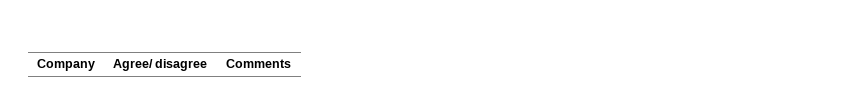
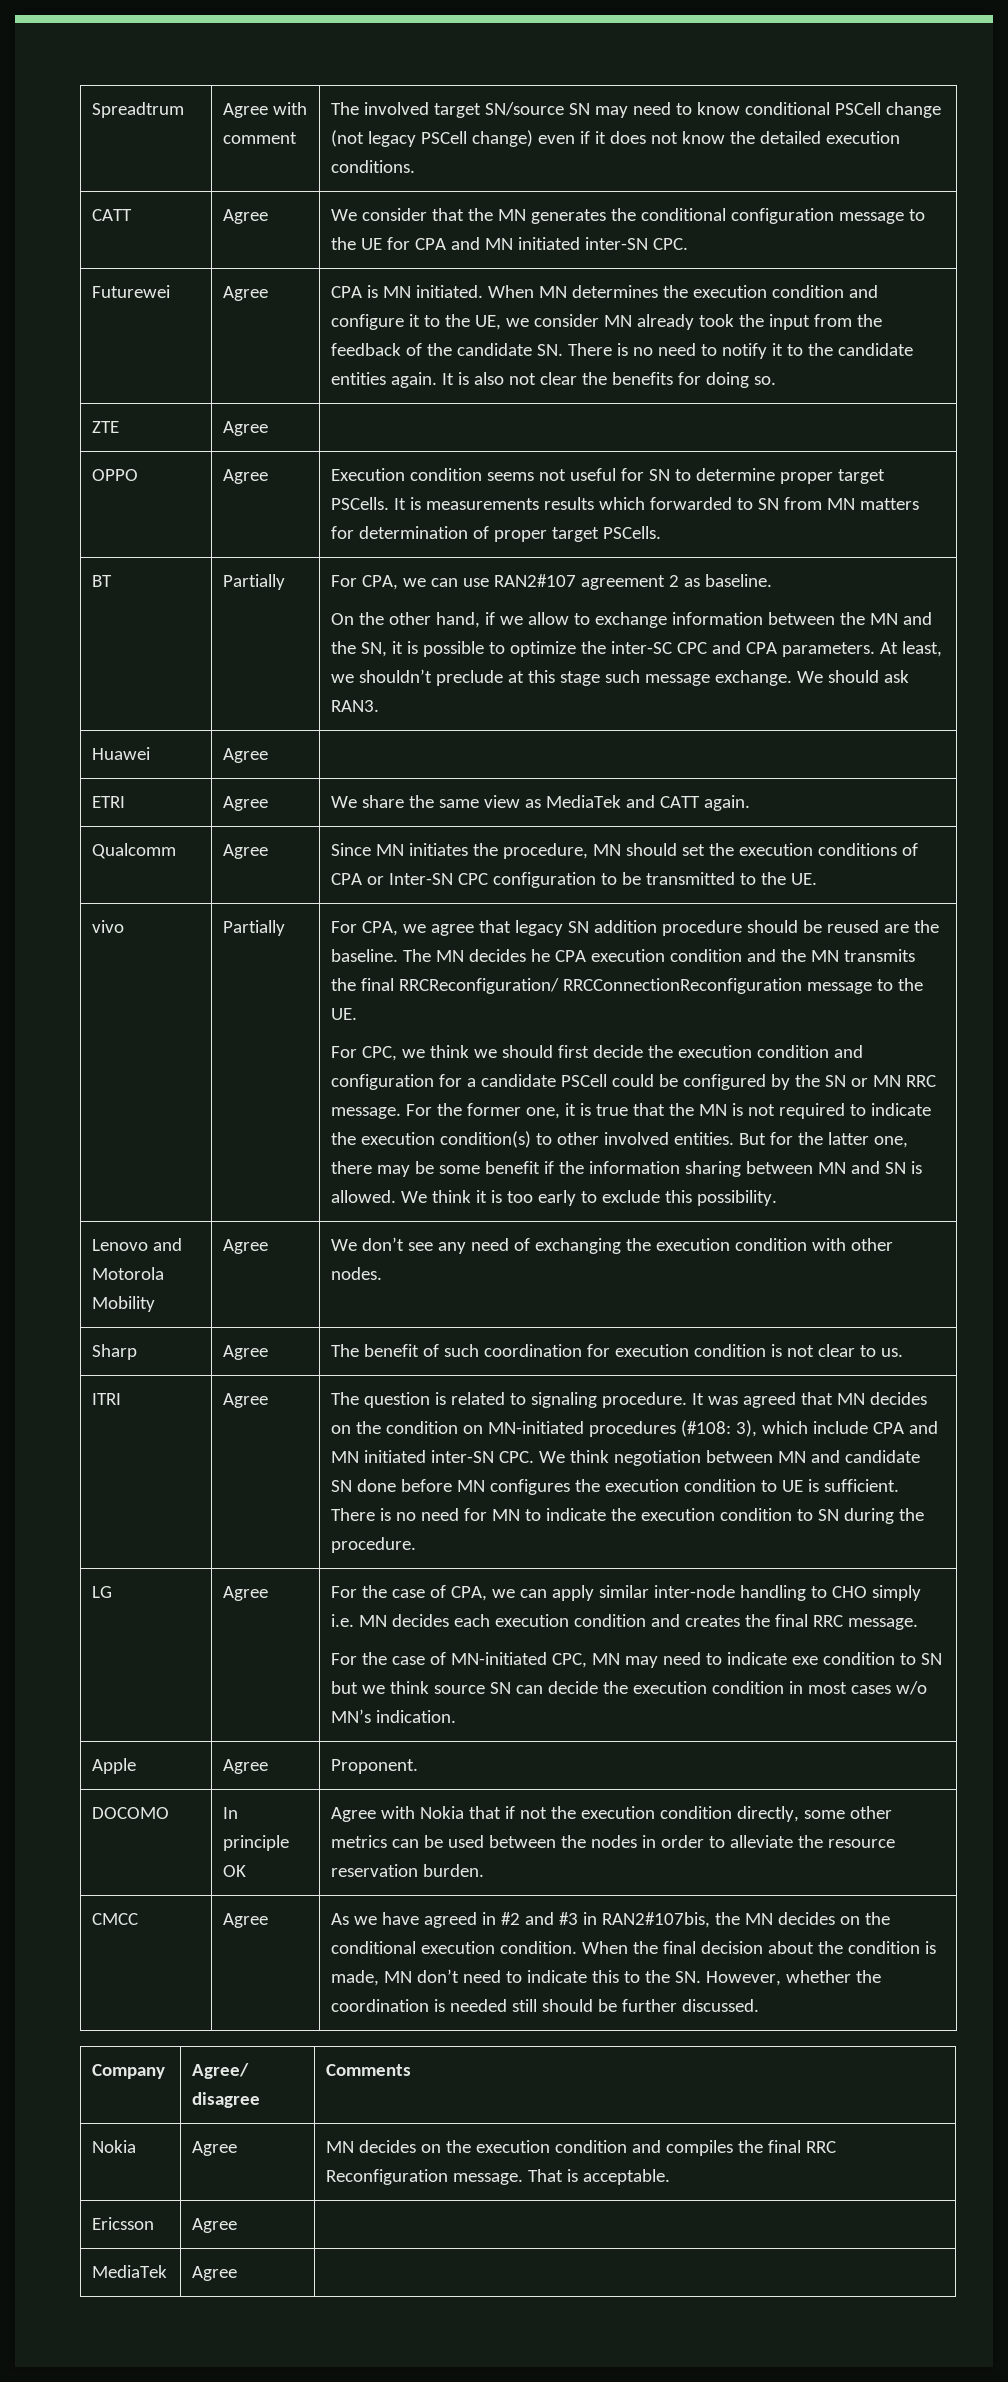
+ Spreadtrum | Agree with comment | The involved target SN/source SN may need to know conditional PSCell change (not legacy PSCell change) even if it does not know the detailed execution conditions.
+ CATT | Agree | We consider that the MN generates the conditional configuration message to the UE for CPA and MN initiated inter-SN CPC.
+ Futurewei | Agree | CPA is MN initiated. When MN determines the execution condition and configure it to the UE, we consider MN already took the input from the feedback of the candidate SN. There is no need to notify it to the candidate entities again. It is also not clear the benefits for doing so.
+ ZTE | Agree |
+ OPPO | Agree | Execution condition seems not useful for SN to determine proper target PSCells. It is measurements results which forwarded to SN from MN matters for determination of proper target PSCells.
+ BT | Partially | For CPA, we can use RAN2#107 agreement 2 as baseline.
+ On the other hand, if we allow to exchange information between the MN and the SN, it is possible to optimize the inter-SC CPC and CPA parameters. At least, we shouldn’t preclude at this stage such message exchange. We should ask RAN3.
+ Huawei | Agree |
+ ETRI | Agree | We share the same view as MediaTek and CATT again.
+ Qualcomm | Agree | Since MN initiates the procedure, MN should set the execution conditions of CPA or Inter-SN CPC configuration to be transmitted to the UE.
+ vivo | Partially | For CPA, we agree that legacy SN addition procedure should be reused are the baseline. The MN decides he CPA execution condition and the MN transmits the final RRCReconfiguration/ RRCConnectionReconfiguration message to the UE.
+ For CPC, we think we should first decide the execution condition and configuration for a candidate PSCell could be configured by the SN or MN RRC message. For the former one, it is true that the MN is not required to indicate the execution condition(s) to other involved entities. But for the latter one, there may be some benefit if the information sharing between MN and SN is allowed. We think it is too early to exclude this possibility.
+ Lenovo and Motorola Mobility | Agree | We don’t see any need of exchanging the execution condition with other nodes.
+ Sharp | Agree | The benefit of such coordination for execution condition is not clear to us.
+ ITRI | Agree | The question is related to signaling procedure. It was agreed that MN decides on the condition on MN-initiated procedures (#108: 3), which include CPA and MN initiated inter-SN CPC. We think negotiation between MN and candidate SN done before MN configures the execution condition to UE is sufficient. There is no need for MN to indicate the execution condition to SN during the procedure.
+ LG | Agree | For the case of CPA, we can apply similar inter-node handling to CHO simply i.e. MN decides each execution condition and creates the final RRC message.
+ For the case of MN-initiated CPC, MN may need to indicate exe condition to SN but we think source SN can decide the execution condition in most cases w/o MN’s indication.
+ Apple | Agree | Proponent.
+ DOCOMO | In principle OK | Agree with Nokia that if not the execution condition directly, some other metrics can be used between the nodes in order to alleviate the resource reservation burden.
+ CMCC | Agree | As we have agreed in #2 and #3 in RAN2#107bis, the MN decides on the conditional execution condition. When the final decision about the condition is made, MN don’t need to indicate this to the SN. However, whether the coordination is needed still should be further discussed.
  Company | Agree/ disagree | Comments
+ Nokia | Agree | MN decides on the execution condition and compiles the final RRC Reconfiguration message. That is acceptable.
+ Ericsson | Agree |
+ MediaTek | Agree |

